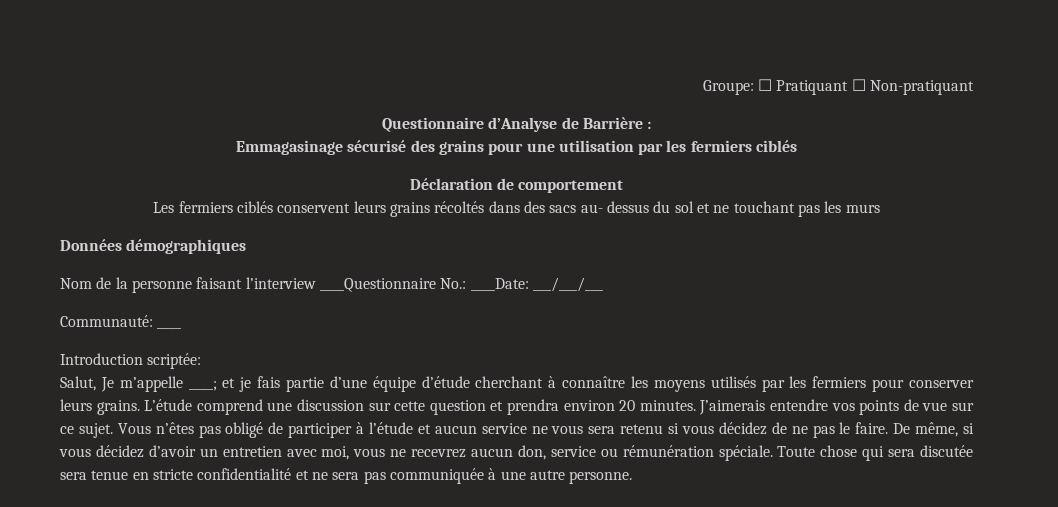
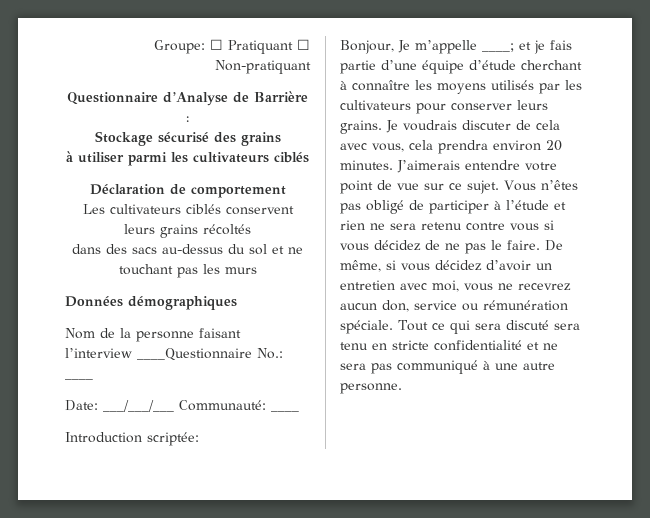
- Emmagasinage sécurisé des grains pour une utilisation par les fermiers ciblés
+ Stockage sécurisé des grains
+ à utiliser parmi les cultivateurs ciblés
- Les fermiers ciblés conservent leurs grains récoltés dans des sacs au- dessus du sol et ne touchant pas les murs
+ Les cultivateurs ciblés conservent leurs grains récoltés
+ dans des sacs au-dessus du sol et ne touchant pas les murs
- Nom de la personne faisant l’interview ____Questionnaire No.: ____Date: ___/___/___
- Communauté: ____
+ Nom de la personne faisant l’interview ____Questionnaire No.: ____
+ Date: ___/___/___ Communauté: ____
- Salut, Je m’appelle ____; et je fais partie d’une équipe d’étude cherchant à connaître les moyens utilisés par les fermiers pour conserver leurs grains.
+ Bonjour, Je m’appelle ____; et je fais partie d’une équipe d’étude cherchant à connaître les moyens utilisés par les cultivateurs pour conserver leurs grains.
- L’étude comprend une discussion sur cette question et prendra environ 20 minutes.
+ Je voudrais discuter de cela avec vous, cela prendra environ 20 minutes.
- J’aimerais entendre vos points de vue sur ce sujet.
+ J’aimerais entendre votre point de vue sur ce sujet.
- Vous n’êtes pas obligé de participer à l’étude et aucun service ne vous sera retenu si vous décidez de ne pas le faire.
+ Vous n’êtes pas obligé de participer à l’étude et rien ne sera retenu contre vous si vous décidez de ne pas le faire.
- Toute chose qui sera discutée sera tenue en stricte confidentialité et ne sera pas communiquée à une autre personne.
+ Tout ce qui sera discuté sera tenu en stricte confidentialité et ne sera pas communiqué à une autre personne.

